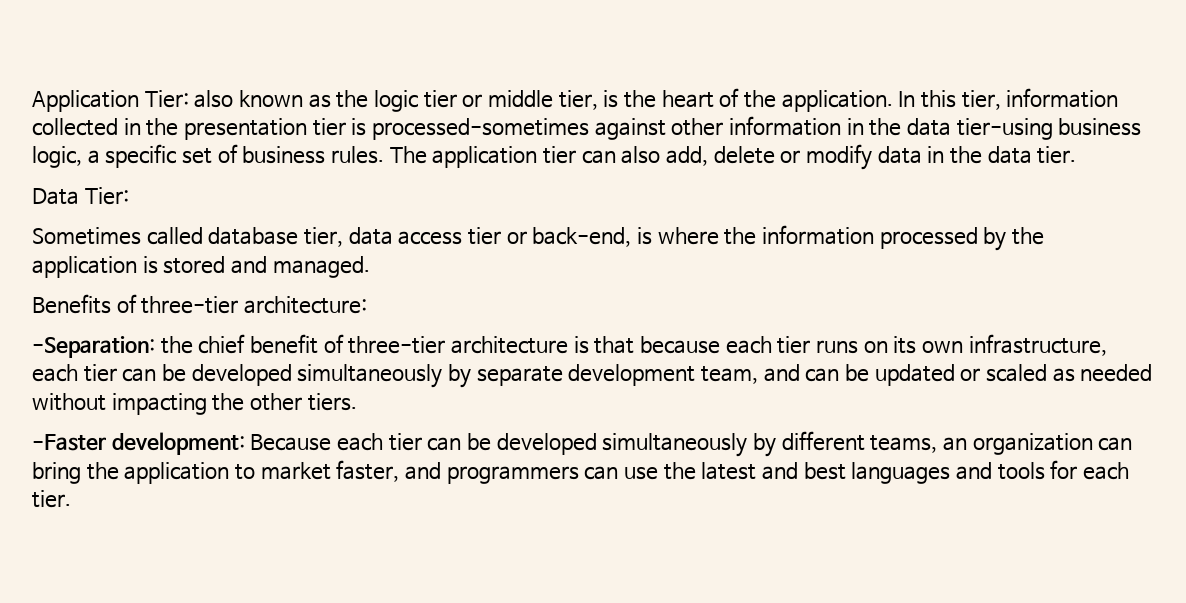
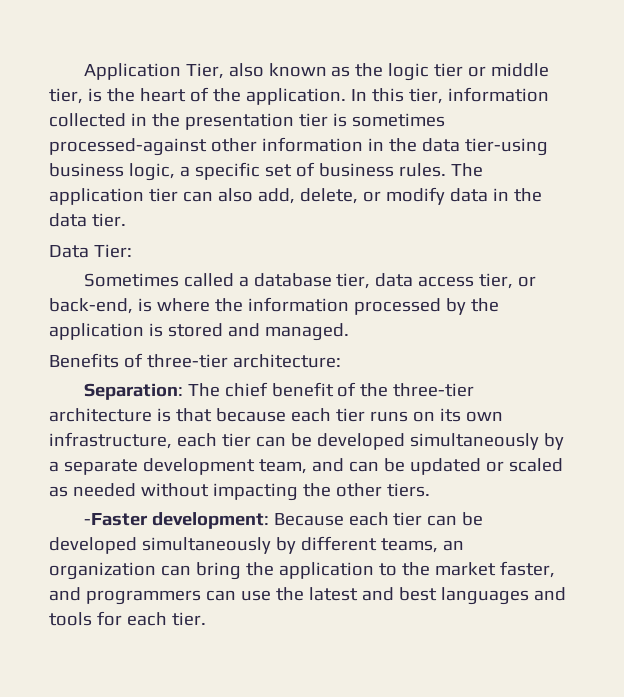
- Application Tier: also known as the logic tier or middle tier, is the heart of the application.
+ Application Tier, also known as the logic tier or middle tier, is the heart of the application.
- In this tier, information collected in the presentation tier is processed-sometimes against other information in the data tier-using business logic, a specific set of business rules.
+ In this tier, information collected in the presentation tier is sometimes processed-against other information in the data tier-using business logic, a specific set of business rules.
- The application tier can also add, delete or modify data in the data tier.
+ The application tier can also add, delete, or modify data in the data tier.
- Sometimes called database tier, data access tier or back-end, is where the information processed by the application is stored and managed.
+ Sometimes called a database tier, data access tier, or back-end, is where the information processed by the application is stored and managed.
- -Separation: the chief benefit of three-tier architecture is that because each tier runs on its own infrastructure, each tier can be developed simultaneously by separate development team, and can be updated or scaled as needed without impacting the other tiers.
+ Separation: The chief benefit of the three-tier architecture is that because each tier runs on its own infrastructure, each tier can be developed simultaneously by a separate development team, and can be updated or scaled as needed without impacting the other tiers.
- -Faster development: Because each tier can be developed simultaneously by different teams, an organization can bring the application to market faster, and programmers can use the latest and best languages and tools for each tier.
+ -Faster development: Because each tier can be developed simultaneously by different teams, an organization can bring the application to the market faster, and programmers can use the latest and best languages and tools for each tier.

